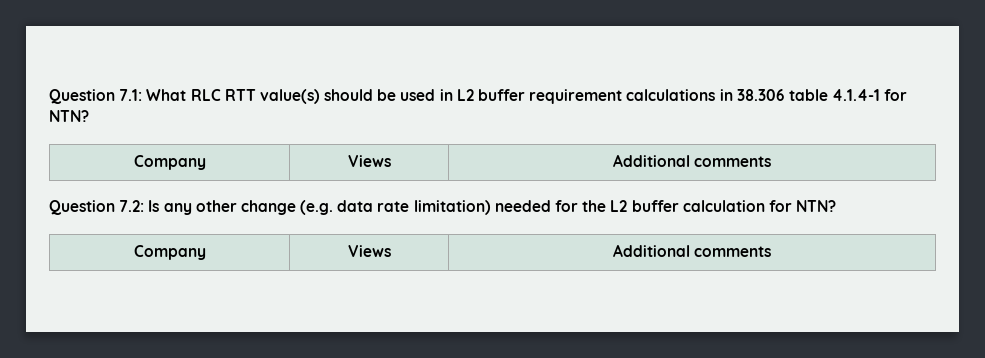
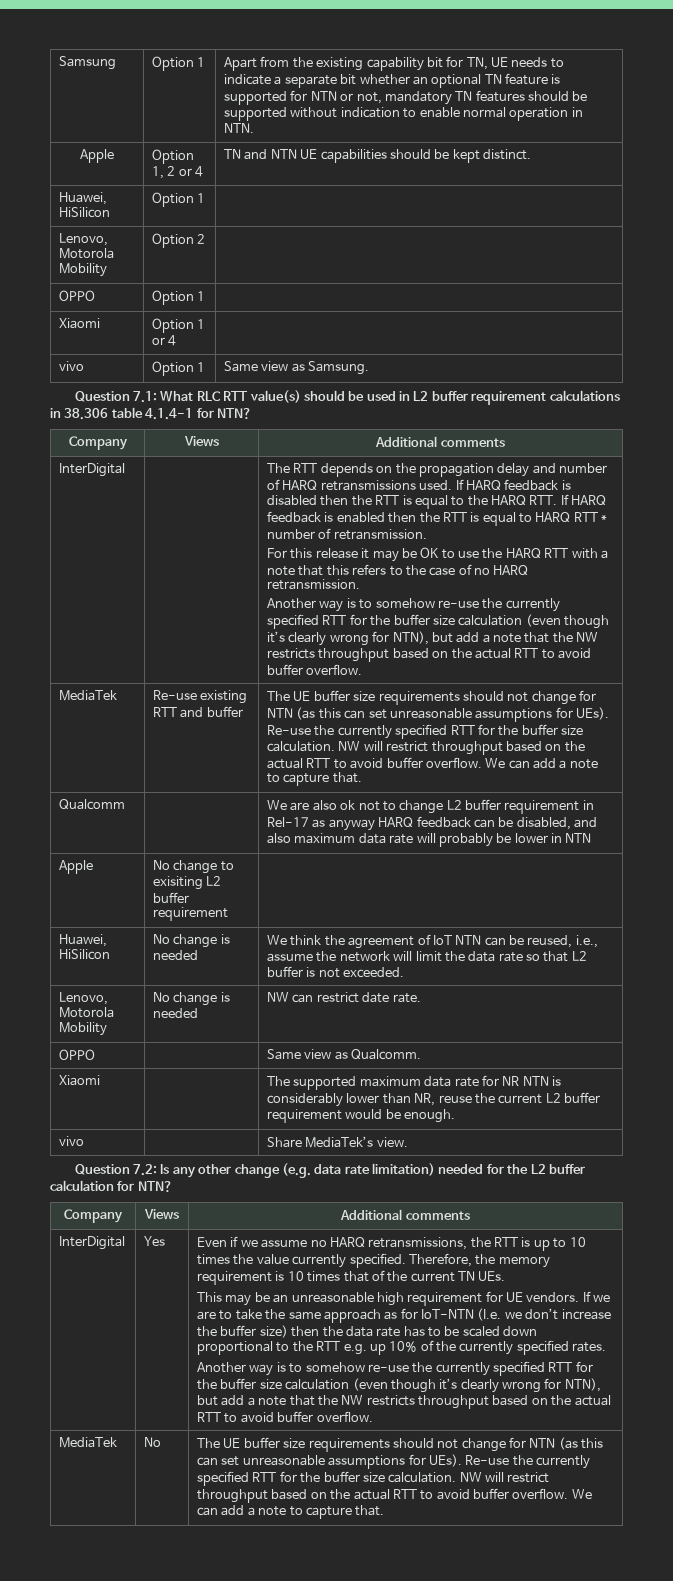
+ Samsung | Option 1 | Apart from the existing capability bit for TN, UE needs to indicate a separate bit whether an optional TN feature is supported for NTN or not, mandatory TN features should be supported without indication to enable normal operation in NTN.
+ Apple | Option 1, 2 or 4 | TN and NTN UE capabilities should be kept distinct.
+ Huawei, HiSilicon | Option 1 |
+ Lenovo, Motorola Mobility | Option 2 |
+ OPPO | Option 1 |
+ Xiaomi | Option 1 or 4 |
+ vivo | Option 1 | Same view as Samsung.
+ InterDigital | | The RTT depends on the propagation delay and number of HARQ retransmissions used. If HARQ feedback is disabled then the RTT is equal to the HARQ RTT. If HARQ feedback is enabled then the RTT is equal to HARQ RTT * number of retransmission.
+ For this release it may be OK to use the HARQ RTT with a note that this refers to the case of no HARQ retransmission.
+ Another way is to somehow re-use the currently specified RTT for the buffer size calculation (even though it’s clearly wrong for NTN), but add a note that the NW restricts throughput based on the actual RTT to avoid buffer overflow.
+ MediaTek | Re-use existing RTT and buffer | The UE buffer size requirements should not change for NTN (as this can set unreasonable assumptions for UEs). Re-use the currently specified RTT for the buffer size calculation. NW will restrict throughput based on the actual RTT to avoid buffer overflow. We can add a note to capture that.
+ Qualcomm | | We are also ok not to change L2 buffer requirement in Rel-17 as anyway HARQ feedback can be disabled, and also maximum data rate will probably be lower in NTN
+ Apple | No change to exisiting L2 buffer requirement |
+ Huawei, HiSilicon | No change is needed | We think the agreement of IoT NTN can be reused, i.e., assume the network will limit the data rate so that L2 buffer is not exceeded.
+ Lenovo, Motorola Mobility | No change is needed | NW can restrict date rate.
+ OPPO | | Same view as Qualcomm.
+ Xiaomi | | The supported maximum data rate for NR NTN is considerably lower than NR, reuse the current L2 buffer requirement would be enough.
+ vivo | | Share MediaTek’s view.
+ InterDigital | Yes | Even if we assume no HARQ retransmissions, the RTT is up to 10 times the value currently specified. Therefore, the memory requirement is 10 times that of the current TN UEs.
+ This may be an unreasonable high requirement for UE vendors. If we are to take the same approach as for IoT-NTN (I.e. we don’t increase the buffer size) then the data rate has to be scaled down proportional to the RTT e.g. up 10% of the currently specified rates.
+ Another way is to somehow re-use the currently specified RTT for the buffer size calculation (even though it’s clearly wrong for NTN), but add a note that the NW restricts throughput based on the actual RTT to avoid buffer overflow.
+ MediaTek | No | The UE buffer size requirements should not change for NTN (as this can set unreasonable assumptions for UEs). Re-use the currently specified RTT for the buffer size calculation. NW will restrict throughput based on the actual RTT to avoid buffer overflow. We can add a note to capture that.

